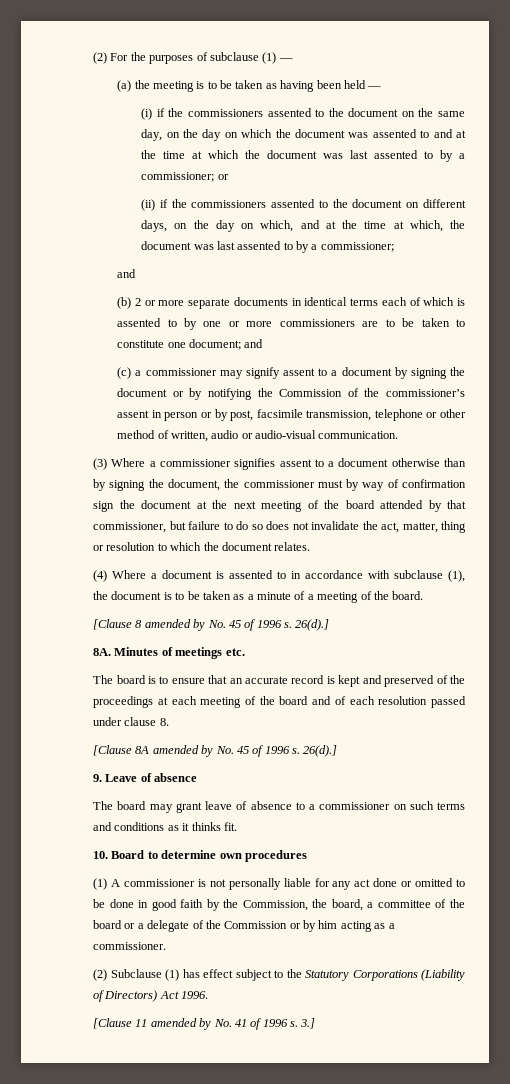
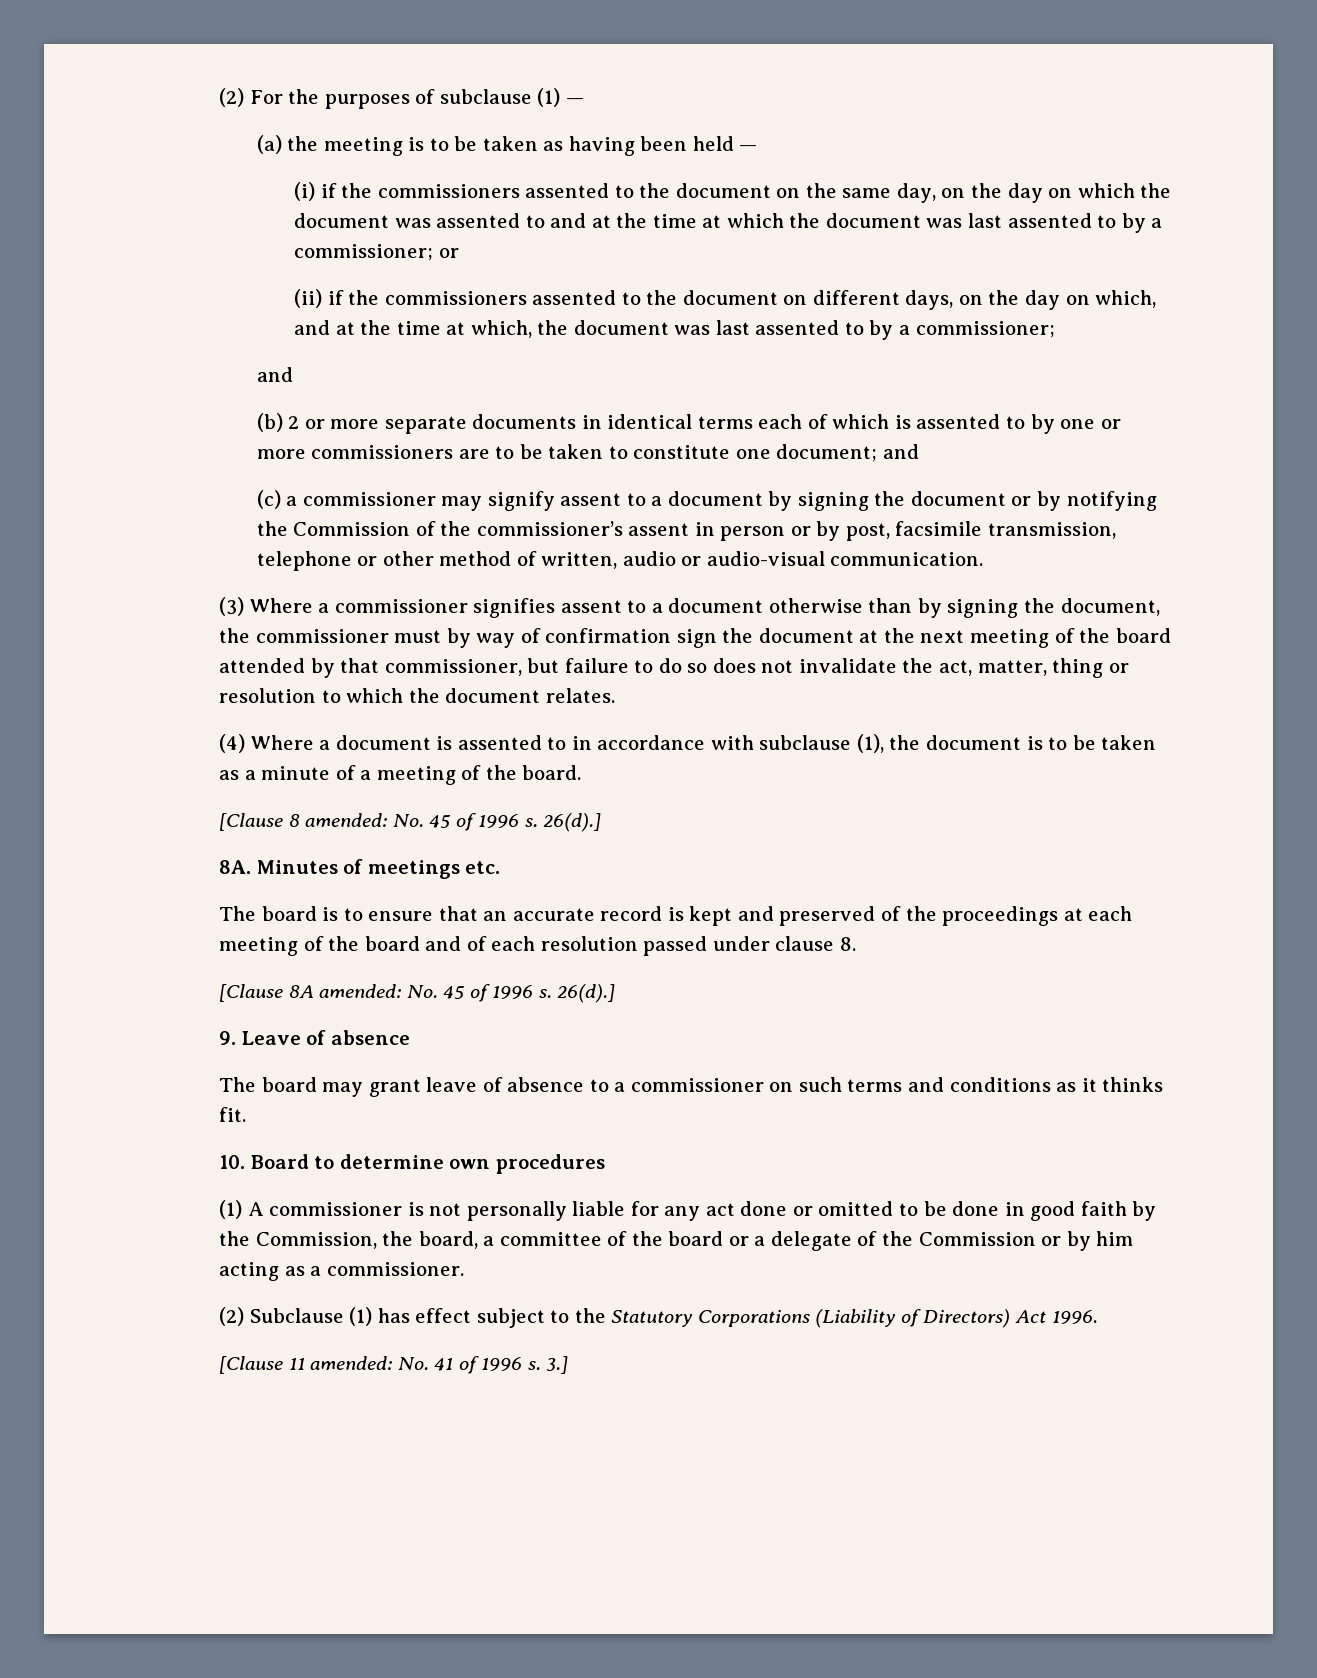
- [Clause 8 amended by No. 45 of 1996 s.
+ [Clause 8 amended: No. 45 of 1996 s.
- [Clause 8A amended by No. 45 of 1996 s.
+ [Clause 8A amended: No. 45 of 1996 s.
- [Clause 11 amended by No. 41 of 1996 s.
+ [Clause 11 amended: No. 41 of 1996 s.

